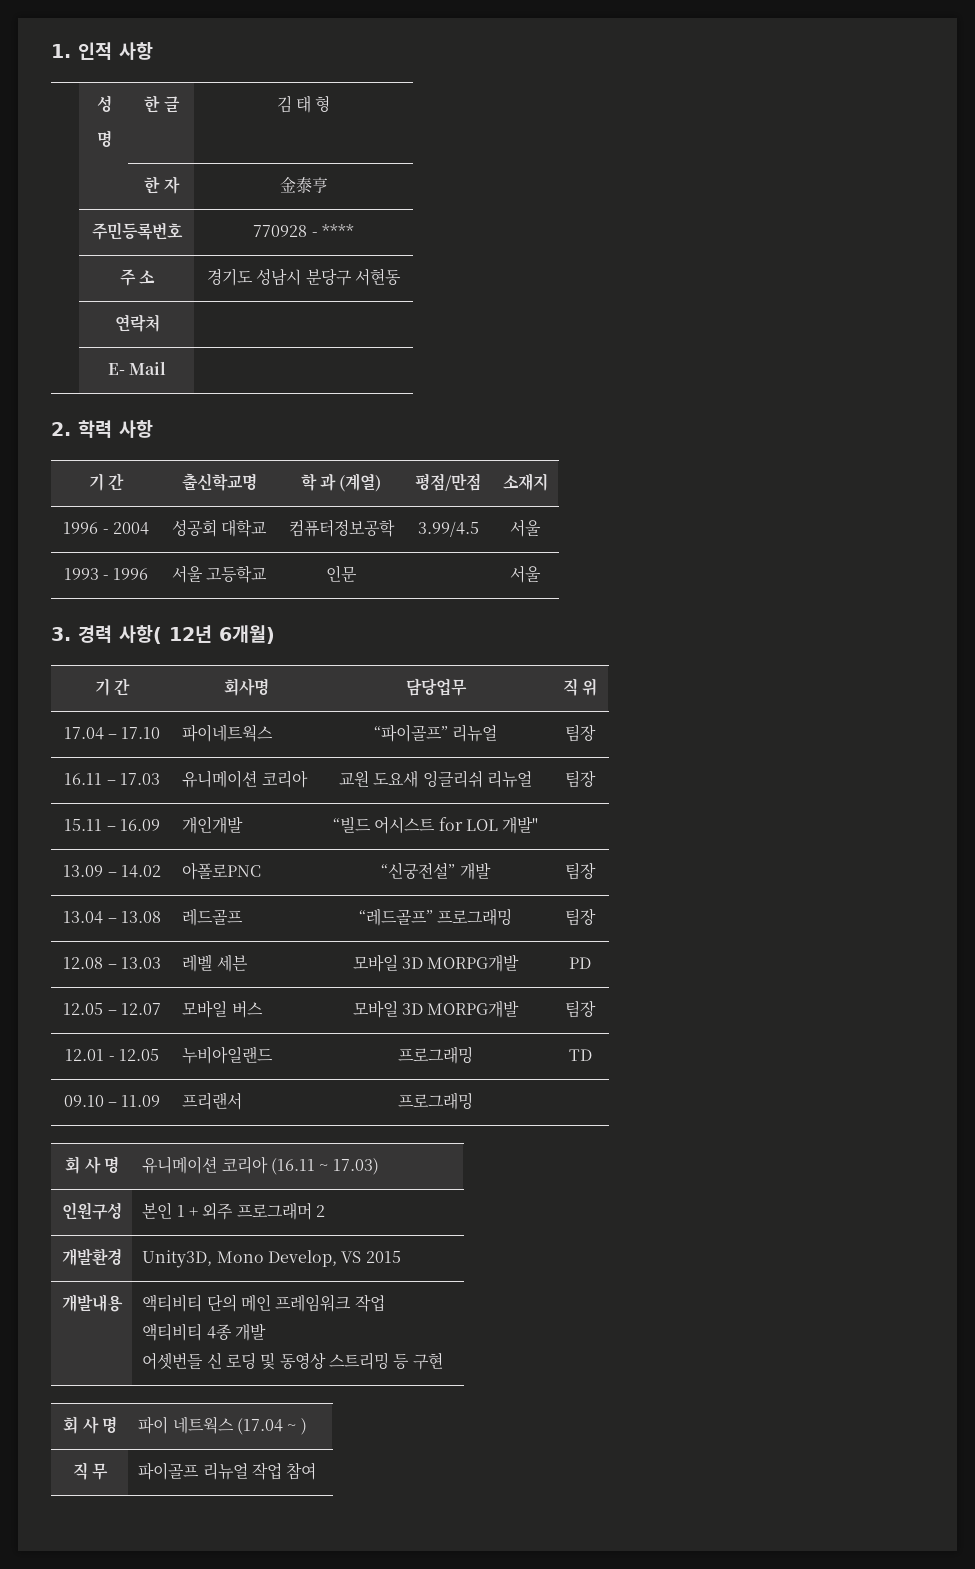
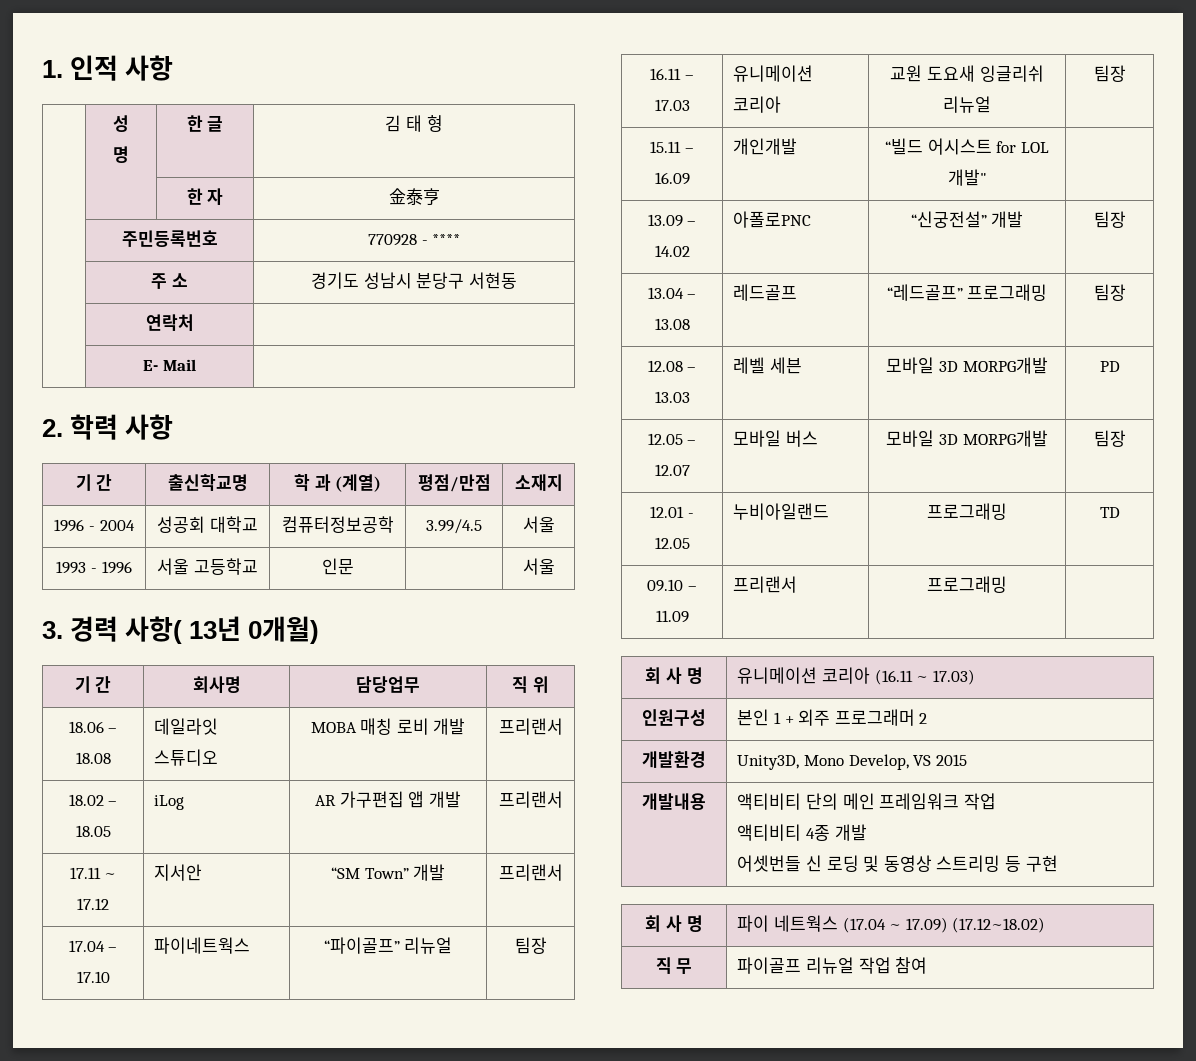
- 3. 경력 사항( 12년 6개월)
+ 3. 경력 사항( 13년 0개월)
+ 18.06 – 18.08 | 데일라잇 스튜디오 | MOBA 매칭 로비 개발 | 프리랜서
+ 18.02 – 18.05 | iLog | AR 가구편집 앱 개발 | 프리랜서
+ 17.11 ~ 17.12 | 지서안 | “SM Town” 개발 | 프리랜서
- 회 사 명 | 파이 네트웍스 (17.04 ~ )
+ 회 사 명 | 파이 네트웍스 (17.04 ~ 17.09) (17.12~18.02)

